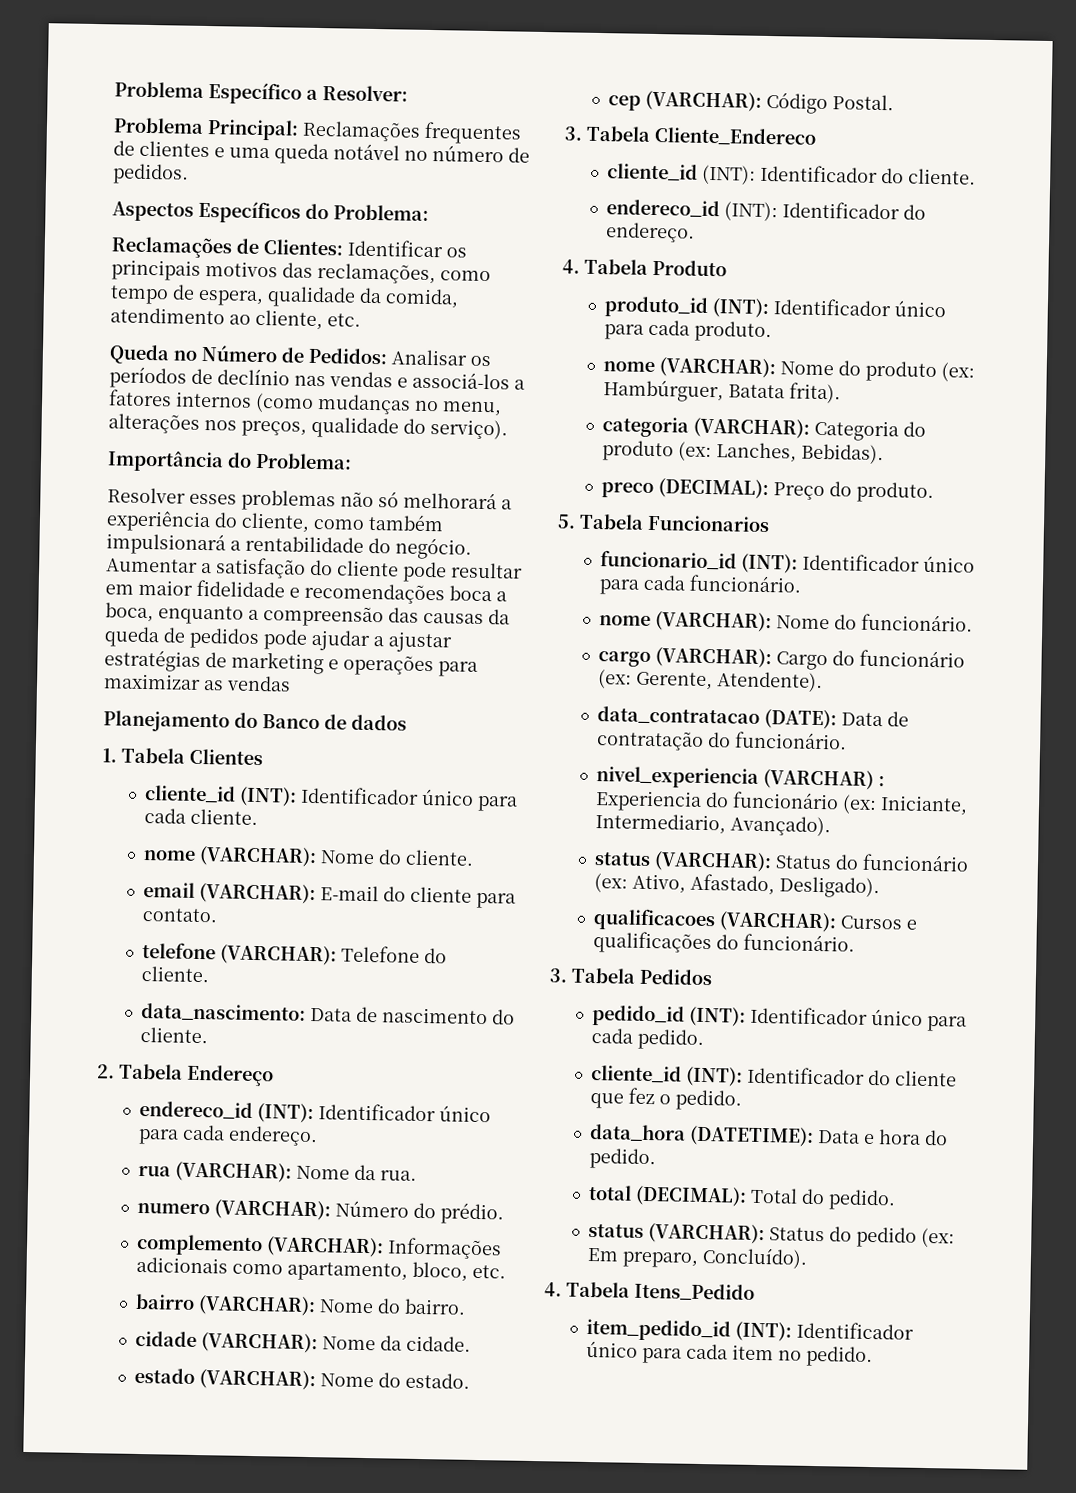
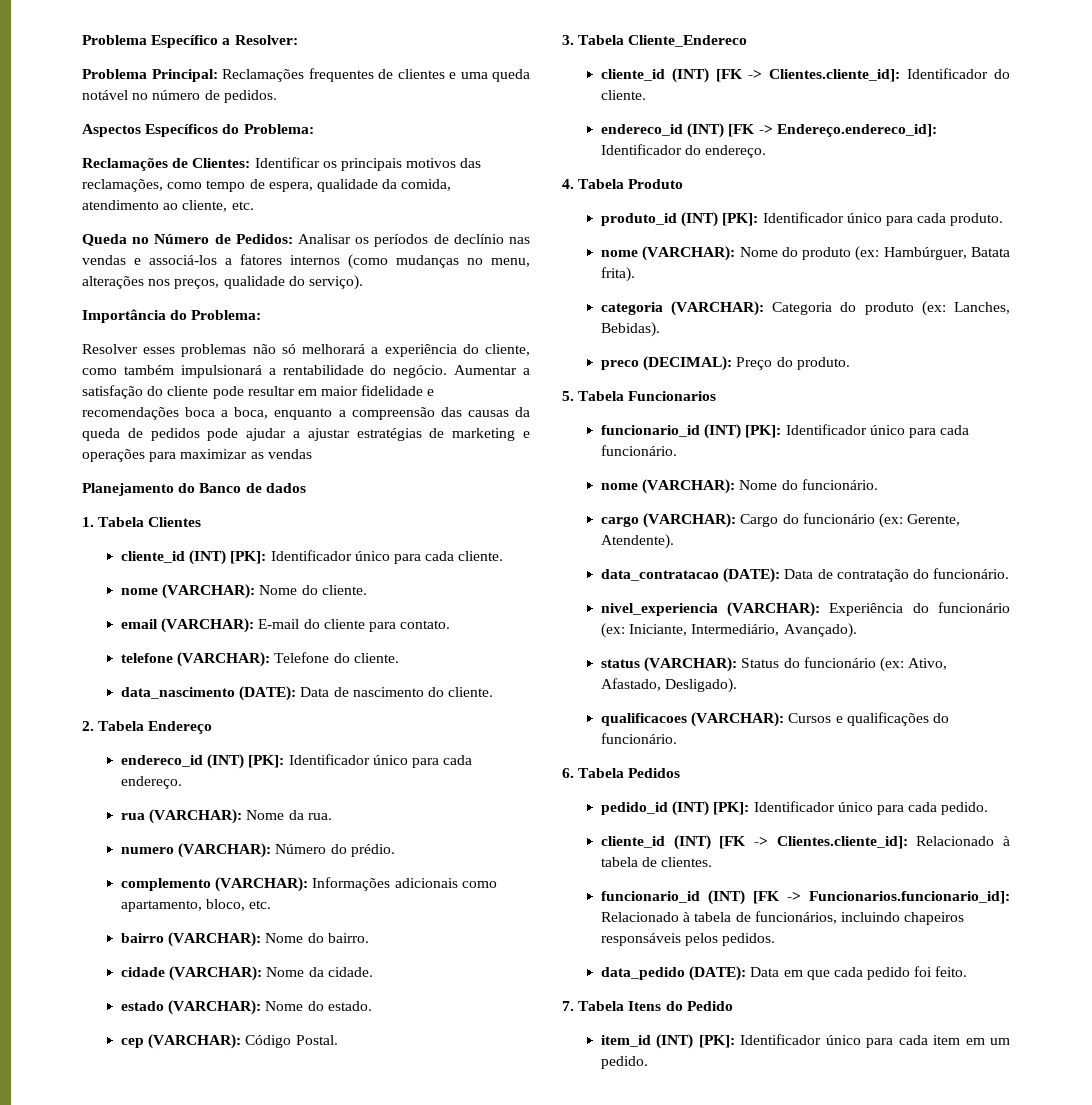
- cliente_id (INT): Identificador único para cada cliente.
+ cliente_id (INT) [PK]: Identificador único para cada cliente.
- data_nascimento: Data de nascimento do cliente.
+ data_nascimento (DATE): Data de nascimento do cliente.
- endereco_id (INT): Identificador único para cada endereço.
+ endereco_id (INT) [PK]: Identificador único para cada endereço.
- cliente_id (INT): Identificador do cliente.
+ cliente_id (INT) [FK -> Clientes.cliente_id]: Identificador do cliente.
- endereco_id (INT): Identificador do endereço.
+ endereco_id (INT) [FK -> Endereço.endereco_id]: Identificador do endereço.
- produto_id (INT): Identificador único para cada produto.
+ produto_id (INT) [PK]: Identificador único para cada produto.
- funcionario_id (INT): Identificador único para cada funcionário.
+ funcionario_id (INT) [PK]: Identificador único para cada funcionário.
- nivel_experiencia (VARCHAR) : Experiencia do funcionário (ex: Iniciante, Intermediario, Avançado).
+ nivel_experiencia (VARCHAR): Experiência do funcionário (ex: Iniciante, Intermediário, Avançado).
- 3. Tabela Pedidos
+ 6. Tabela Pedidos
- pedido_id (INT): Identificador único para cada pedido.
+ pedido_id (INT) [PK]: Identificador único para cada pedido.
- cliente_id (INT): Identificador do cliente que fez o pedido.
- data_hora (DATETIME): Data e hora do pedido.
- total (DECIMAL): Total do pedido.
- status (VARCHAR): Status do pedido (ex: Em preparo, Concluído).
- 4. Tabela Itens_Pedido
- item_pedido_id (INT): Identificador único para cada item no pedido.
+ cliente_id (INT) [FK -> Clientes.cliente_id]: Relacionado à tabela de clientes.
+ funcionario_id (INT) [FK -> Funcionarios.funcionario_id]: Relacionado à tabela de funcionários, incluindo chapeiros responsáveis pelos pedidos.
+ data_pedido (DATE): Data em que cada pedido foi feito.
+ 7. Tabela Itens do Pedido
+ item_id (INT) [PK]: Identificador único para cada item em um pedido.

